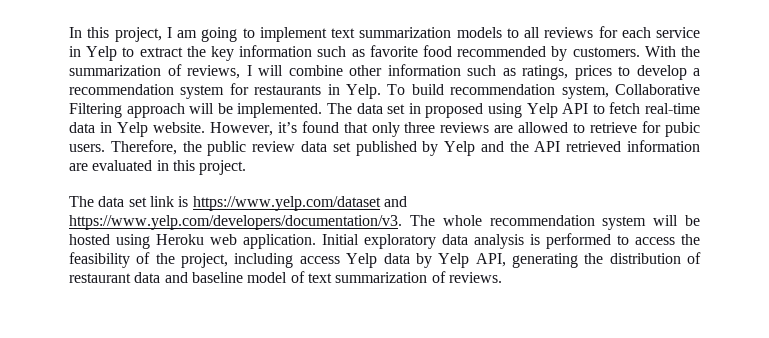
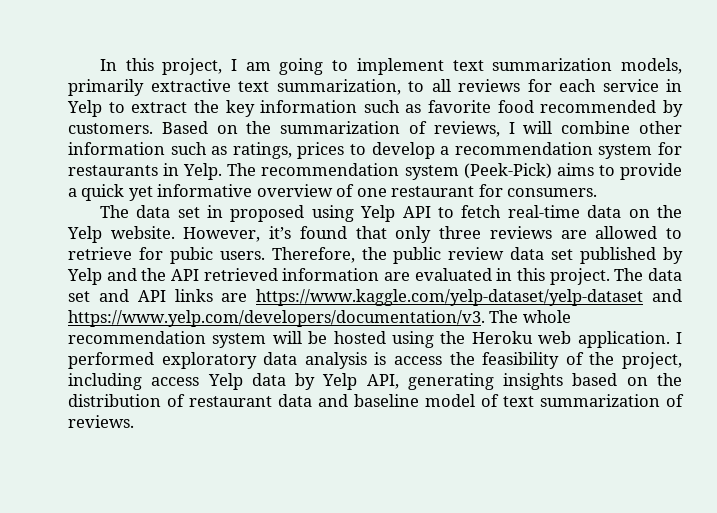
- In this project, I am going to implement text summarization models to all reviews for each service in Yelp to extract the key information such as favorite food recommended by customers.
+ In this project, I am going to implement text summarization models, primarily extractive text summarization, to all reviews for each service in Yelp to extract the key information such as favorite food recommended by customers.
- With the summarization of reviews, I will combine other information such as ratings, prices to develop a recommendation system for restaurants in Yelp.
+ Based on the summarization of reviews, I will combine other information such as ratings, prices to develop a recommendation system for restaurants in Yelp.
- To build recommendation system, Collaborative Filtering approach will be implemented. The data set in proposed using Yelp API to fetch real-time data in Yelp website.
+ The recommendation system (Peek-Pick) aims to provide a quick yet informative overview of one restaurant for consumers.
+ The data set in proposed using Yelp API to fetch real-time data on the Yelp website.
- Therefore, the public review data set published by Yelp and the API retrieved information are evaluated in this project.
- The data set link is https://www.yelp.com/dataset and https://www.yelp.com/developers/documentation/v3. The whole recommendation system will be hosted using Heroku web application.
+ Therefore, the public review data set published by Yelp and the API retrieved information are evaluated in this project. The data set and API links are https://www.kaggle.com/yelp-dataset/yelp-dataset and https://www.yelp.com/developers/documentation/v3. The whole recommendation system will be hosted using the Heroku web application.
- Initial exploratory data analysis is performed to access the feasibility of the project, including access Yelp data by Yelp API, generating the distribution of restaurant data and baseline model of text summarization of reviews.
+ I performed exploratory data analysis is access the feasibility of the project, including access Yelp data by Yelp API, generating insights based on the distribution of restaurant data and baseline model of text summarization of reviews.

